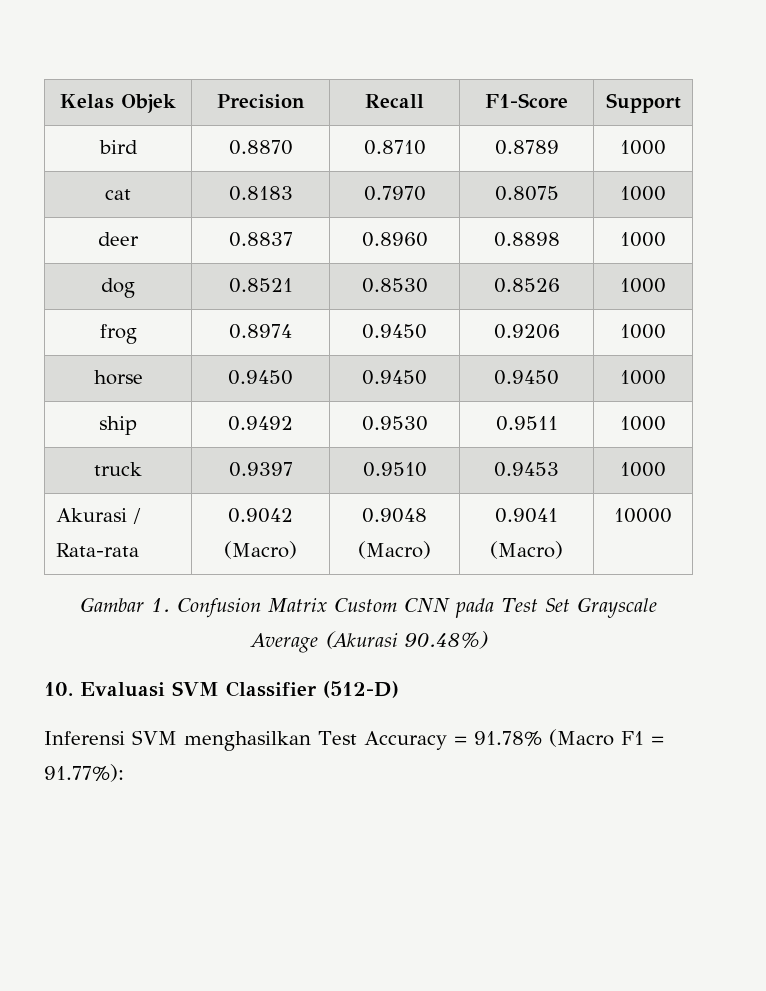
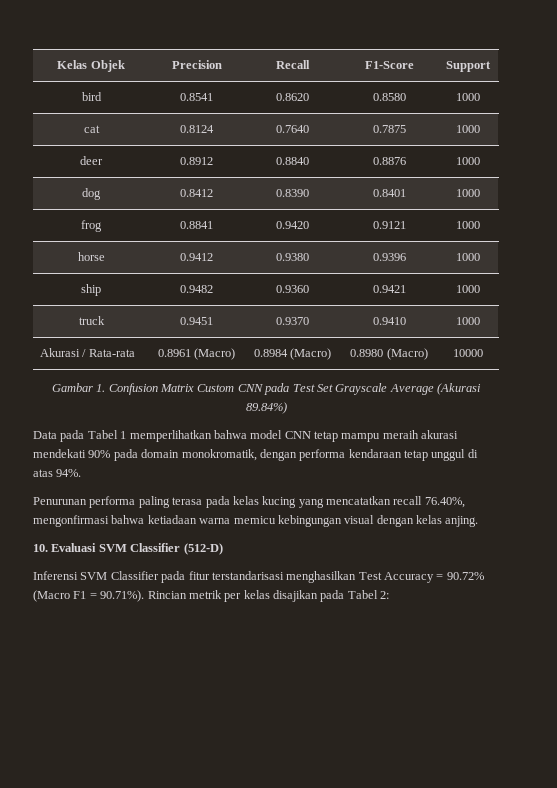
- bird | 0.8870 | 0.8710 | 0.8789 | 1000
+ bird | 0.8541 | 0.8620 | 0.8580 | 1000
- cat | 0.8183 | 0.7970 | 0.8075 | 1000
+ cat | 0.8124 | 0.7640 | 0.7875 | 1000
- deer | 0.8837 | 0.8960 | 0.8898 | 1000
+ deer | 0.8912 | 0.8840 | 0.8876 | 1000
- dog | 0.8521 | 0.8530 | 0.8526 | 1000
+ dog | 0.8412 | 0.8390 | 0.8401 | 1000
- frog | 0.8974 | 0.9450 | 0.9206 | 1000
+ frog | 0.8841 | 0.9420 | 0.9121 | 1000
- horse | 0.9450 | 0.9450 | 0.9450 | 1000
+ horse | 0.9412 | 0.9380 | 0.9396 | 1000
- ship | 0.9492 | 0.9530 | 0.9511 | 1000
+ ship | 0.9482 | 0.9360 | 0.9421 | 1000
- truck | 0.9397 | 0.9510 | 0.9453 | 1000
+ truck | 0.9451 | 0.9370 | 0.9410 | 1000
- Akurasi / Rata-rata | 0.9042 (Macro) | 0.9048 (Macro) | 0.9041 (Macro) | 10000
+ Akurasi / Rata-rata | 0.8961 (Macro) | 0.8984 (Macro) | 0.8980 (Macro) | 10000
- Gambar 1. Confusion Matrix Custom CNN pada Test Set Grayscale Average (Akurasi 90.48%)
+ Gambar 1. Confusion Matrix Custom CNN pada Test Set Grayscale Average (Akurasi 89.84%)
+ Data pada Tabel 1 memperlihatkan bahwa model CNN tetap mampu meraih akurasi mendekati 90% pada domain monokromatik, dengan performa kendaraan tetap unggul di atas 94%.
+ Penurunan performa paling terasa pada kelas kucing yang mencatatkan recall 76.40%, mengonfirmasi bahwa ketiadaan warna memicu kebingungan visual dengan kelas anjing.
- Inferensi SVM menghasilkan Test Accuracy = 91.78% (Macro F1 = 91.77%):
+ Inferensi SVM Classifier pada fitur terstandarisasi menghasilkan Test Accuracy = 90.72% (Macro F1 = 90.71%). Rincian metrik per kelas disajikan pada Tabel 2:

